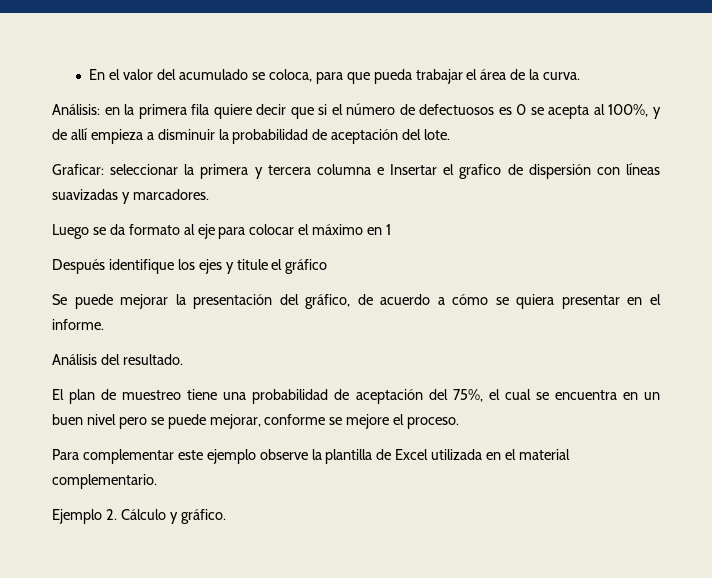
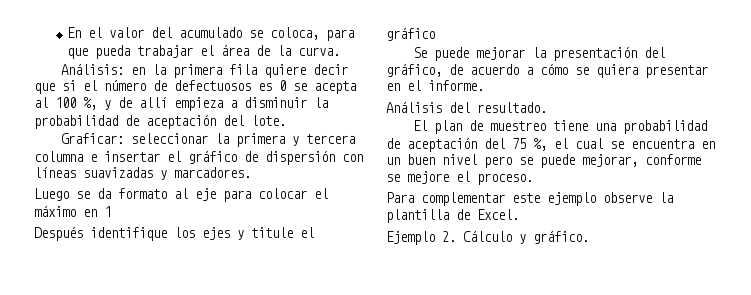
- Análisis: en la primera fila quiere decir que si el número de defectuosos es 0 se acepta al 100%, y de allí empieza a disminuir la probabilidad de aceptación del lote.
+ Análisis: en la primera fila quiere decir que si el número de defectuosos es 0 se acepta al 100 %, y de allí empieza a disminuir la probabilidad de aceptación del lote.
- Graficar: seleccionar la primera y tercera columna e Insertar el grafico de dispersión con líneas suavizadas y marcadores.
+ Graficar: seleccionar la primera y tercera columna e insertar el gráfico de dispersión con líneas suavizadas y marcadores.
- El plan de muestreo tiene una probabilidad de aceptación del 75%, el cual se encuentra en un buen nivel pero se puede mejorar, conforme se mejore el proceso.
+ El plan de muestreo tiene una probabilidad de aceptación del 75 %, el cual se encuentra en un buen nivel pero se puede mejorar, conforme se mejore el proceso.
- Para complementar este ejemplo observe la plantilla de Excel utilizada en el material complementario.
+ Para complementar este ejemplo observe la plantilla de Excel.

